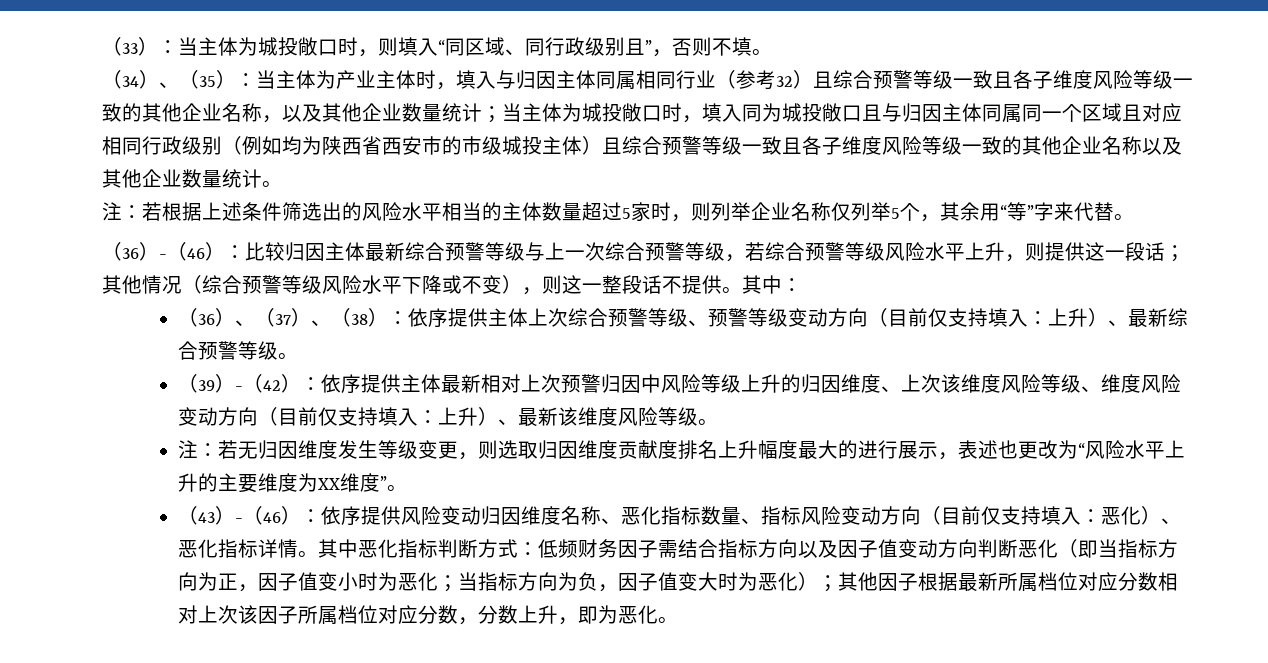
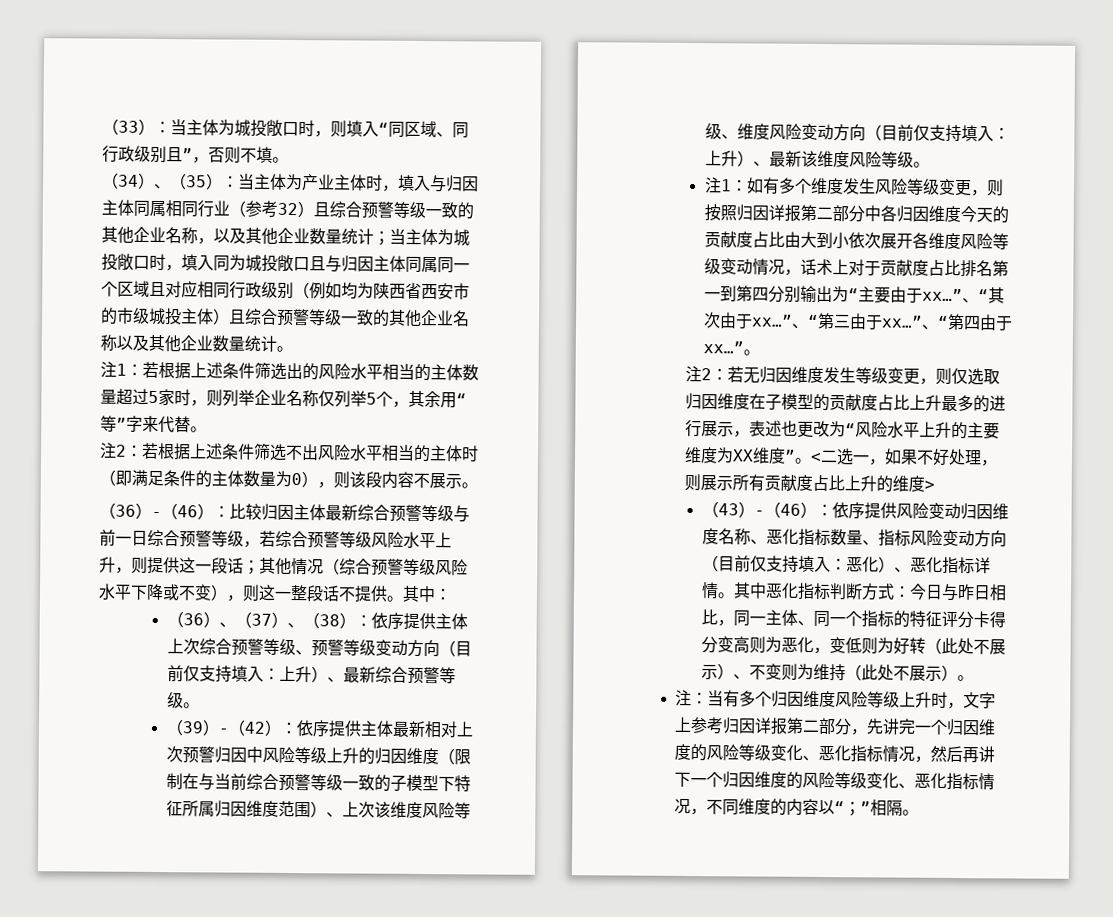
- 当主体为产业主体时，填入与归因主体同属相同行业（参考32）且综合预警等级一致且各子维度风险等级一致的其他企业名称，以及其他企业数量统计；
+ 当主体为产业主体时，填入与归因主体同属相同行业（参考32）且综合预警等级一致的其他企业名称，以及其他企业数量统计；
- 当主体为城投敞口时，填入同为城投敞口且与归因主体同属同一个区域且对应相同行政级别（例如均为陕西省西安市的市级城投主体）且综合预警等级一致且各子维度风险等级一致的其他企业名称以及其他企业数量统计。
+ 当主体为城投敞口时，填入同为城投敞口且与归因主体同属同一个区域且对应相同行政级别（例如均为陕西省西安市的市级城投主体）且综合预警等级一致的其他企业名称以及其他企业数量统计。
- 注：若根据上述条件筛选出的风险水平相当的主体数量超过5家时，则列举企业名称仅列举5个，其余用“等”字来代替。
+ 注1：若根据上述条件筛选出的风险水平相当的主体数量超过5家时，则列举企业名称仅列举5个，其余用“等”字来代替。
+ 注2：若根据上述条件筛选不出风险水平相当的主体时（即满足条件的主体数量为0），则该段内容不展示。
- （36）-（46）：比较归因主体最新综合预警等级与上一次综合预警等级，若综合预警等级风险水平上升，则提供这一段话；其他情况（综合预警等级风险水平下降或不变），则这一整段话不提供。
+ （36）-（46）：比较归因主体最新综合预警等级与前一日综合预警等级，若综合预警等级风险水平上升，则提供这一段话；其他情况（综合预警等级风险水平下降或不变），则这一整段话不提供。
- （39）-（42）：依序提供主体最新相对上次预警归因中风险等级上升的归因维度、上次该维度风险等级、维度风险变动方向（目前仅支持填入：上升）、最新该维度风险等级。
+ （39）-（42）：依序提供主体最新相对上次预警归因中风险等级上升的归因维度（限制在与当前综合预警等级一致的子模型下特征所属归因维度范围）、上次该维度风险等级、维度风险变动方向（目前仅支持填入：上升）、最新该维度风险等级。
- 注：若无归因维度发生等级变更，则选取归因维度贡献度排名上升幅度最大的进行展示，表述也更改为“风险水平上升的主要维度为XX维度”。
+ 注1：如有多个维度发生风险等级变更，则按照归因详报第二部分中各归因维度今天的贡献度占比由大到小依次展开各维度风险等级变动情况，话术上对于贡献度占比排名第一到第四分别输出为“主要由于xx…”、“其次由于xx…”、“第三由于xx…”、“第四由于xx…”。
+ 注2：若无归因维度发生等级变更，则仅选取归因维度在子模型的贡献度占比上升最多的进行展示，表述也更改为“风险水平上升的主要维度为XX维度”。<二选一，如果不好处理，则展示所有贡献度占比上升的维度>
- 其中恶化指标判断方式：低频财务因子需结合指标方向以及因子值变动方向判断恶化（即当指标方向为正，因子值变小时为恶化；当指标方向为负，因子值变大时为恶化）；其他因子根据最新所属档位对应分数相对上次该因子所属档位对应分数，分数上升，即为恶化。
+ 其中恶化指标判断方式：今日与昨日相比，同一主体、同一个指标的特征评分卡得分变高则为恶化，变低则为好转（此处不展示）、不变则为维持（此处不展示）。
+ 注：当有多个归因维度风险等级上升时，文字上参考归因详报第二部分，先讲完一个归因维度的风险等级变化、恶化指标情况，然后再讲下一个归因维度的风险等级变化、恶化指标情况，不同维度的内容以“；”相隔。

